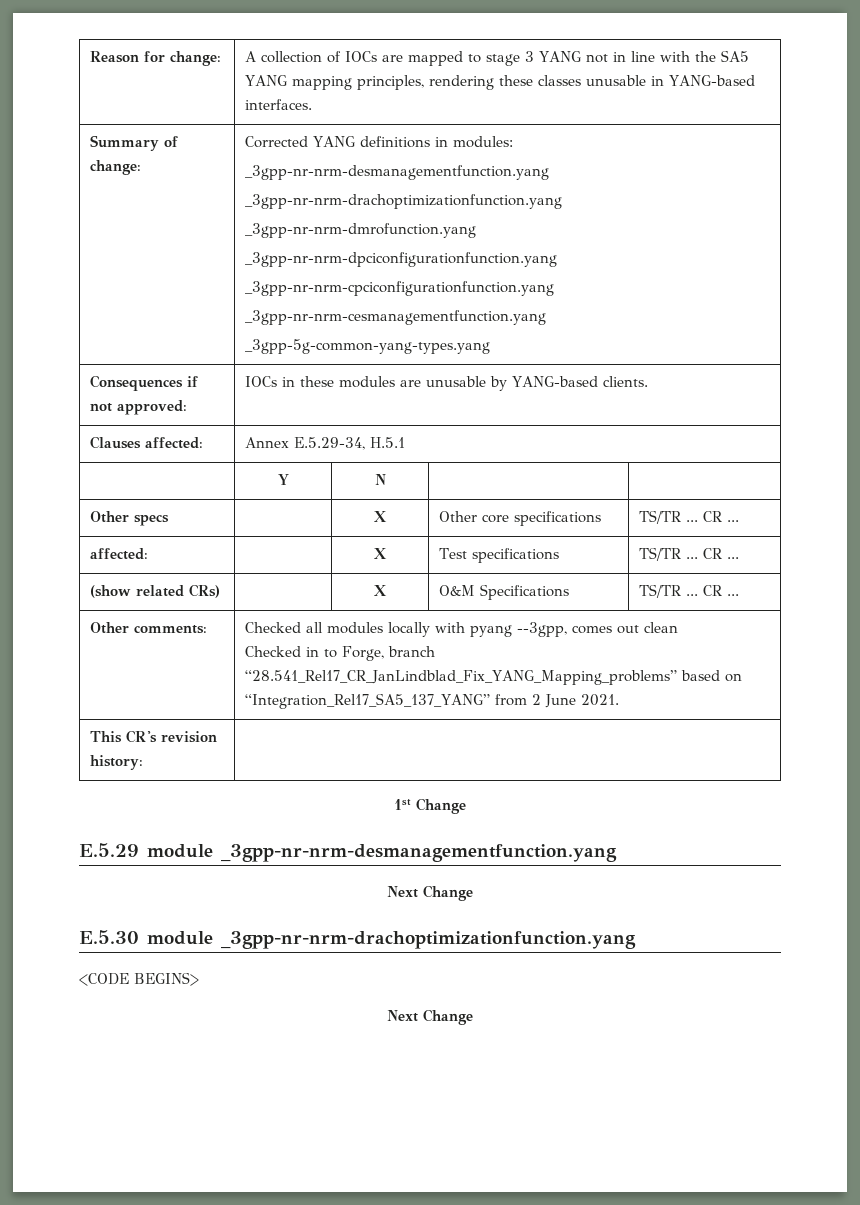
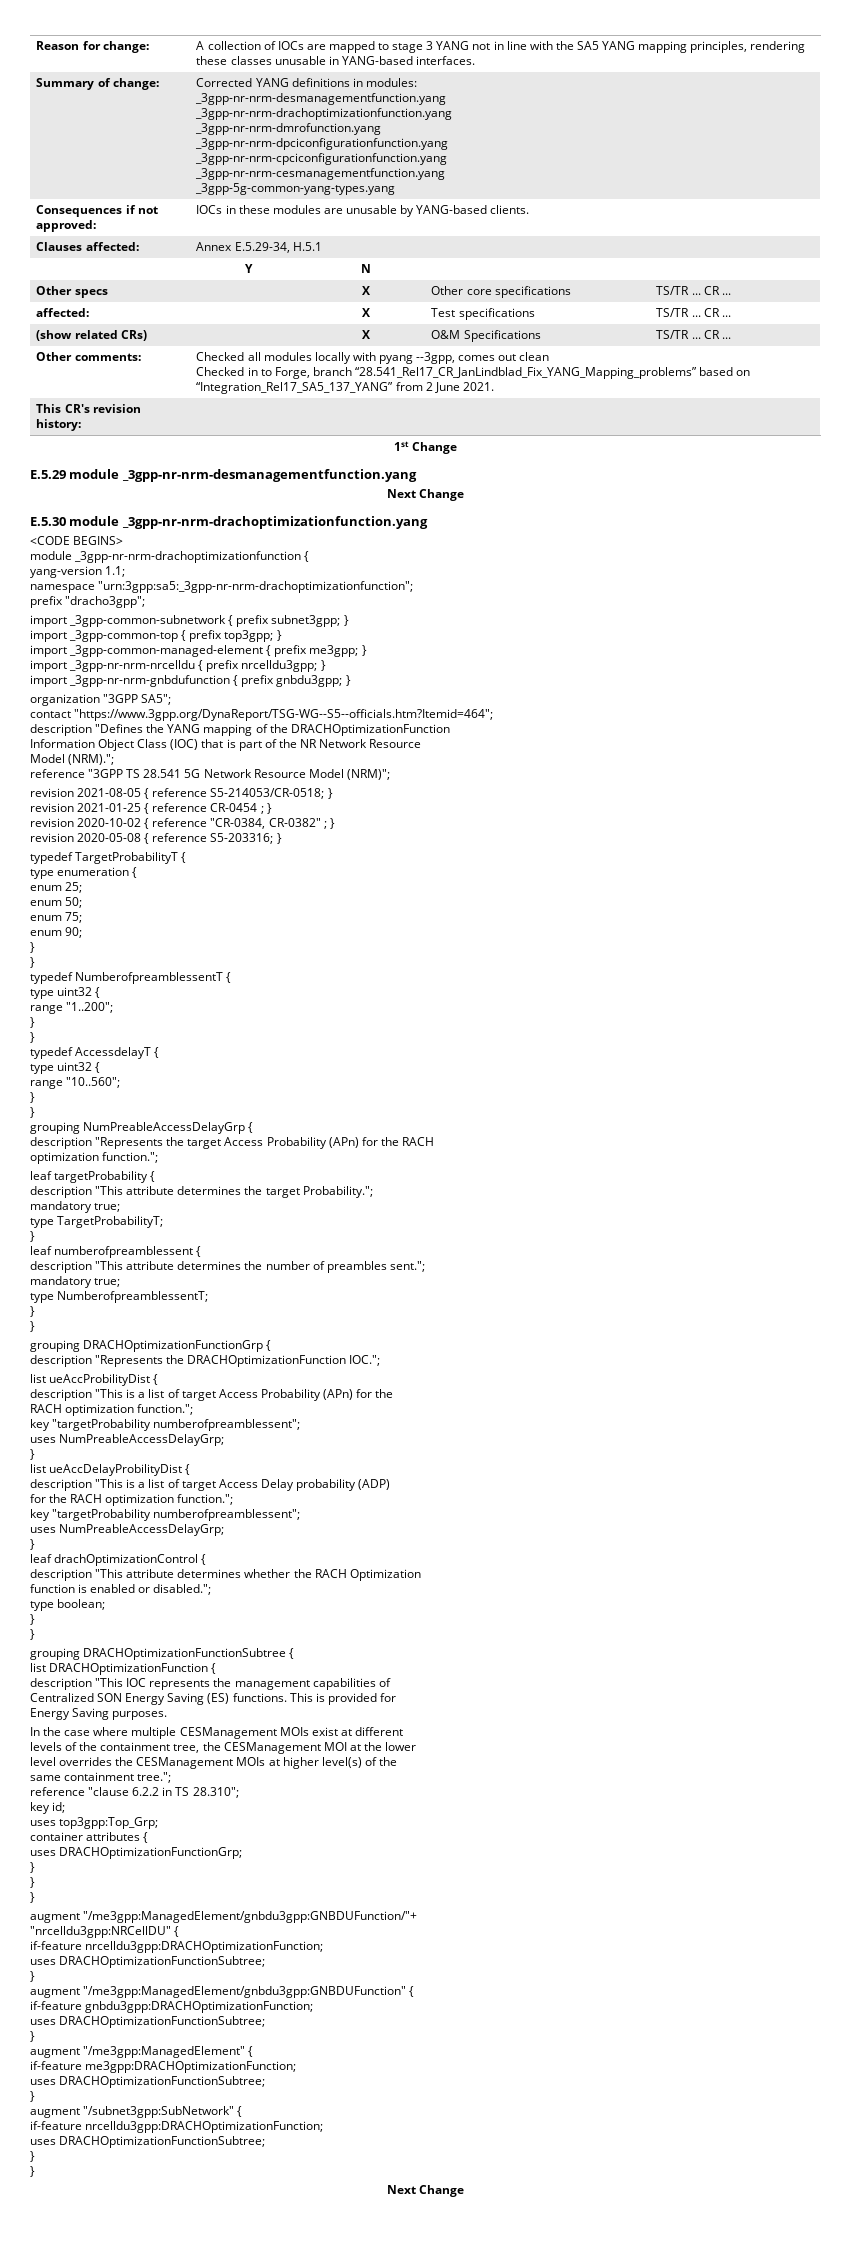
+ module _3gpp-nr-nrm-drachoptimizationfunction {
+ yang-version 1.1;
+ namespace "urn:3gpp:sa5:_3gpp-nr-nrm-drachoptimizationfunction";
+ prefix "dracho3gpp";
+ import _3gpp-common-subnetwork { prefix subnet3gpp; }
+ import _3gpp-common-top { prefix top3gpp; }
+ import _3gpp-common-managed-element { prefix me3gpp; }
+ import _3gpp-nr-nrm-nrcelldu { prefix nrcelldu3gpp; }
+ import _3gpp-nr-nrm-gnbdufunction { prefix gnbdu3gpp; }
+ organization "3GPP SA5";
+ contact "https://www.3gpp.org/DynaReport/TSG-WG--S5--officials.htm?Itemid=464";
+ description "Defines the YANG mapping of the DRACHOptimizationFunction
+ Information Object Class (IOC) that is part of the NR Network Resource
+ Model (NRM).";
+ reference "3GPP TS 28.541 5G Network Resource Model (NRM)";
+ revision 2021-08-05 { reference S5-214053/CR-0518; }
+ revision 2021-01-25 { reference CR-0454 ; }
+ revision 2020-10-02 { reference "CR-0384, CR-0382" ; }
+ revision 2020-05-08 { reference S5-203316; }
+ typedef TargetProbabilityT {
+ type enumeration {
+ enum 25;
+ enum 50;
+ enum 75;
+ enum 90;
+ }
+ }
+ typedef NumberofpreamblessentT {
+ type uint32 {
+ range "1..200";
+ }
+ }
+ typedef AccessdelayT {
+ type uint32 {
+ range "10..560";
+ }
+ }
+ grouping NumPreableAccessDelayGrp {
+ description "Represents the target Access Probability (APn) for the RACH
+ optimization function.";
+ leaf targetProbability {
+ description "This attribute determines the target Probability.";
+ mandatory true;
+ type TargetProbabilityT;
+ }
+ leaf numberofpreamblessent {
+ description "This attribute determines the number of preambles sent.";
+ mandatory true;
+ type NumberofpreamblessentT;
+ }
+ }
+ grouping DRACHOptimizationFunctionGrp {
+ description "Represents the DRACHOptimizationFunction IOC.";
+ list ueAccProbilityDist {
+ description "This is a list of target Access Probability (APn) for the
+ RACH optimization function.";
+ key "targetProbability numberofpreamblessent";
+ uses NumPreableAccessDelayGrp;
+ }
+ list ueAccDelayProbilityDist {
+ description "This is a list of target Access Delay probability (ADP)
+ for the RACH optimization function.";
+ key "targetProbability numberofpreamblessent";
+ uses NumPreableAccessDelayGrp;
+ }
+ leaf drachOptimizationControl {
+ description "This attribute determines whether the RACH Optimization
+ function is enabled or disabled.";
+ type boolean;
+ }
+ }
+ grouping DRACHOptimizationFunctionSubtree {
+ list DRACHOptimizationFunction {
+ description "This IOC represents the management capabilities of
+ Centralized SON Energy Saving (ES) functions. This is provided for
+ Energy Saving purposes.
+ In the case where multiple CESManagement MOIs exist at different
+ levels of the containment tree, the CESManagement MOI at the lower
+ level overrides the CESManagement MOIs at higher level(s) of the
+ same containment tree.";
+ reference "clause 6.2.2 in TS 28.310";
+ key id;
+ uses top3gpp:Top_Grp;
+ container attributes {
+ uses DRACHOptimizationFunctionGrp;
+ }
+ }
+ }
+ augment "/me3gpp:ManagedElement/gnbdu3gpp:GNBDUFunction/"+
+ "nrcelldu3gpp:NRCellDU" {
+ if-feature nrcelldu3gpp:DRACHOptimizationFunction;
+ uses DRACHOptimizationFunctionSubtree;
+ }
+ augment "/me3gpp:ManagedElement/gnbdu3gpp:GNBDUFunction" {
+ if-feature gnbdu3gpp:DRACHOptimizationFunction;
+ uses DRACHOptimizationFunctionSubtree;
+ }
+ augment "/me3gpp:ManagedElement" {
+ if-feature me3gpp:DRACHOptimizationFunction;
+ uses DRACHOptimizationFunctionSubtree;
+ }
+ augment "/subnet3gpp:SubNetwork" {
+ if-feature nrcelldu3gpp:DRACHOptimizationFunction;
+ uses DRACHOptimizationFunctionSubtree;
+ }
+ }

